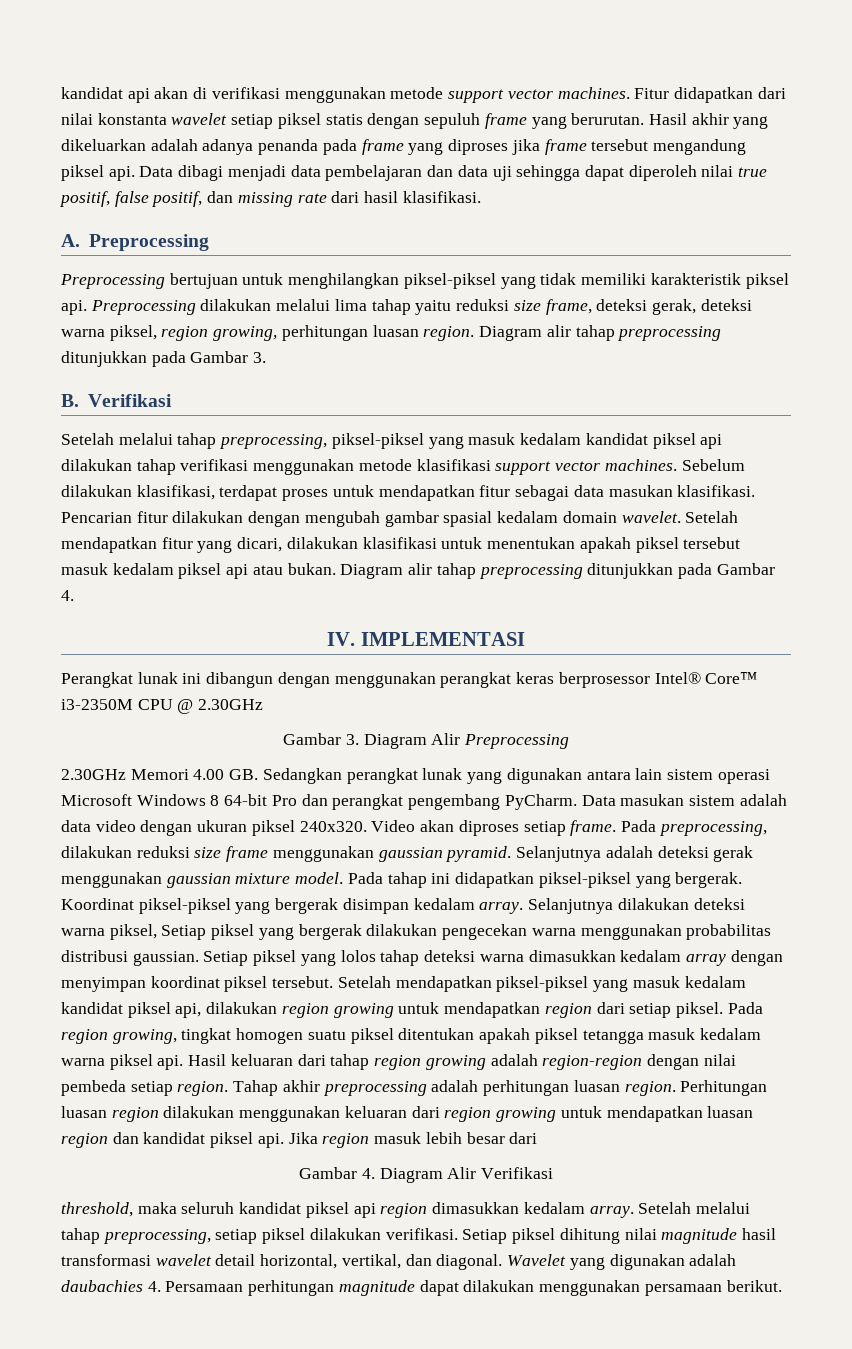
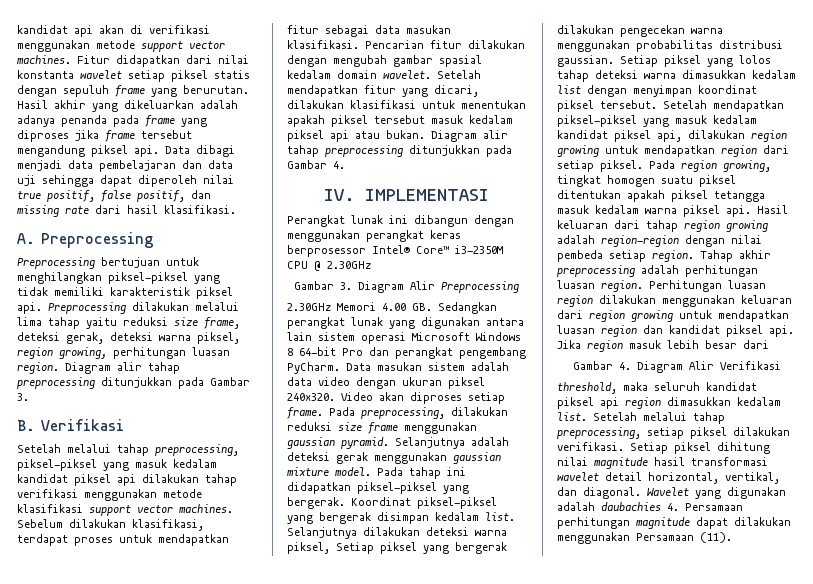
- Koordinat piksel-piksel yang bergerak disimpan kedalam array.
+ Koordinat piksel-piksel yang bergerak disimpan kedalam list.
- Setiap piksel yang lolos tahap deteksi warna dimasukkan kedalam array dengan menyimpan koordinat piksel tersebut.
+ Setiap piksel yang lolos tahap deteksi warna dimasukkan kedalam list dengan menyimpan koordinat piksel tersebut.
- threshold, maka seluruh kandidat piksel api region dimasukkan kedalam array.
+ threshold, maka seluruh kandidat piksel api region dimasukkan kedalam list.
- Wavelet yang digunakan adalah daubachies 4. Persamaan perhitungan magnitude dapat dilakukan menggunakan persamaan berikut.
+ Wavelet yang digunakan adalah daubachies 4. Persamaan perhitungan magnitude dapat dilakukan menggunakan Persamaan (11).

